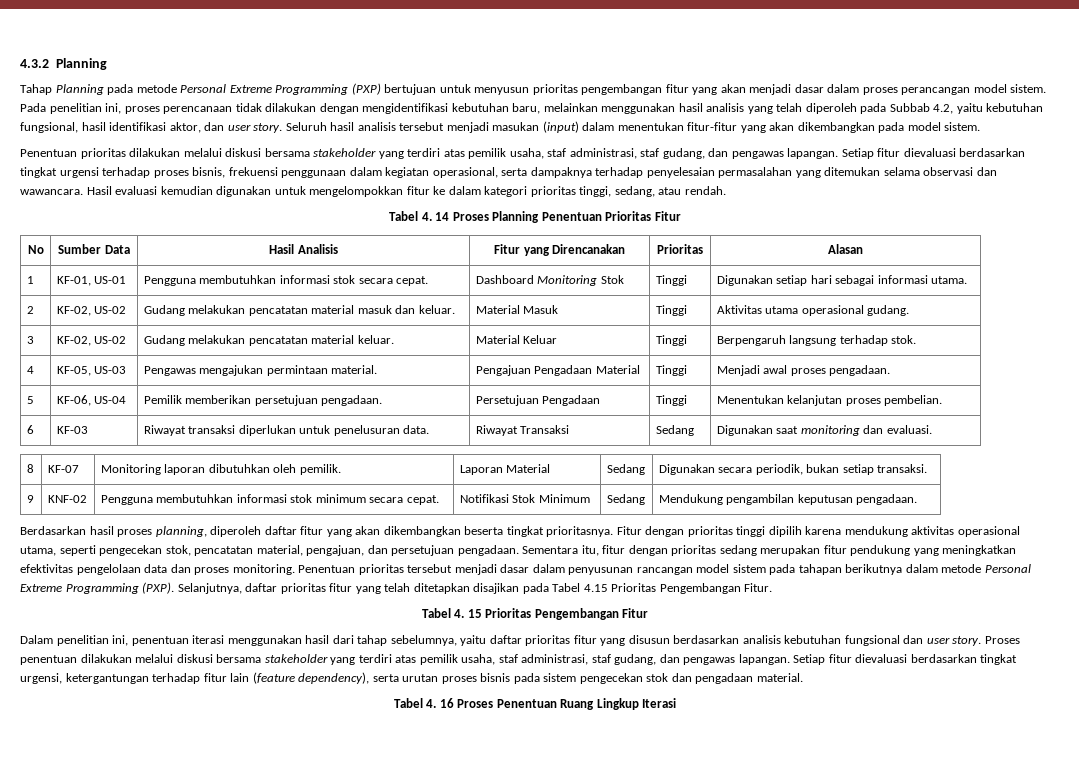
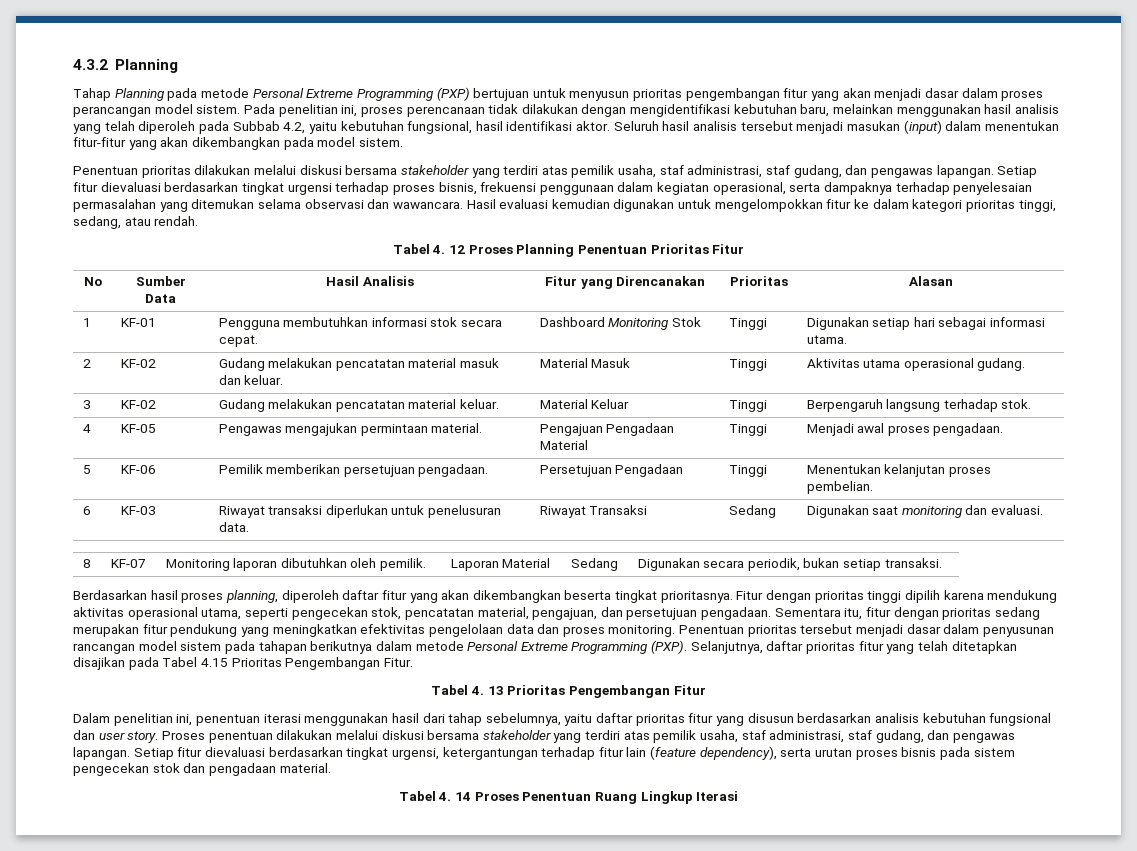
- Pada penelitian ini, proses perencanaan tidak dilakukan dengan mengidentifikasi kebutuhan baru, melainkan menggunakan hasil analisis yang telah diperoleh pada Subbab 4.2, yaitu kebutuhan fungsional, hasil identifikasi aktor, dan user story.
+ Pada penelitian ini, proses perencanaan tidak dilakukan dengan mengidentifikasi kebutuhan baru, melainkan menggunakan hasil analisis yang telah diperoleh pada Subbab 4.2, yaitu kebutuhan fungsional, hasil identifikasi aktor.
- Tabel 4. 14 Proses Planning Penentuan Prioritas Fitur
+ Tabel 4. 12 Proses Planning Penentuan Prioritas Fitur
- 1 | KF-01, US-01 | Pengguna membutuhkan informasi stok secara cepat. | Dashboard Monitoring Stok | Tinggi | Digunakan setiap hari sebagai informasi utama.
+ 1 | KF-01 | Pengguna membutuhkan informasi stok secara cepat. | Dashboard Monitoring Stok | Tinggi | Digunakan setiap hari sebagai informasi utama.
- 2 | KF-02, US-02 | Gudang melakukan pencatatan material masuk dan keluar. | Material Masuk | Tinggi | Aktivitas utama operasional gudang.
+ 2 | KF-02 | Gudang melakukan pencatatan material masuk dan keluar. | Material Masuk | Tinggi | Aktivitas utama operasional gudang.
- 3 | KF-02, US-02 | Gudang melakukan pencatatan material keluar. | Material Keluar | Tinggi | Berpengaruh langsung terhadap stok.
+ 3 | KF-02 | Gudang melakukan pencatatan material keluar. | Material Keluar | Tinggi | Berpengaruh langsung terhadap stok.
- 4 | KF-05, US-03 | Pengawas mengajukan permintaan material. | Pengajuan Pengadaan Material | Tinggi | Menjadi awal proses pengadaan.
+ 4 | KF-05 | Pengawas mengajukan permintaan material. | Pengajuan Pengadaan Material | Tinggi | Menjadi awal proses pengadaan.
- 5 | KF-06, US-04 | Pemilik memberikan persetujuan pengadaan. | Persetujuan Pengadaan | Tinggi | Menentukan kelanjutan proses pembelian.
+ 5 | KF-06 | Pemilik memberikan persetujuan pengadaan. | Persetujuan Pengadaan | Tinggi | Menentukan kelanjutan proses pembelian.
- 9 | KNF-02 | Pengguna membutuhkan informasi stok minimum secara cepat. | Notifikasi Stok Minimum | Sedang | Mendukung pengambilan keputusan pengadaan.
- Tabel 4. 15 Prioritas Pengembangan Fitur
+ Tabel 4. 13 Prioritas Pengembangan Fitur
- Tabel 4. 16 Proses Penentuan Ruang Lingkup Iterasi
+ Tabel 4. 14 Proses Penentuan Ruang Lingkup Iterasi

